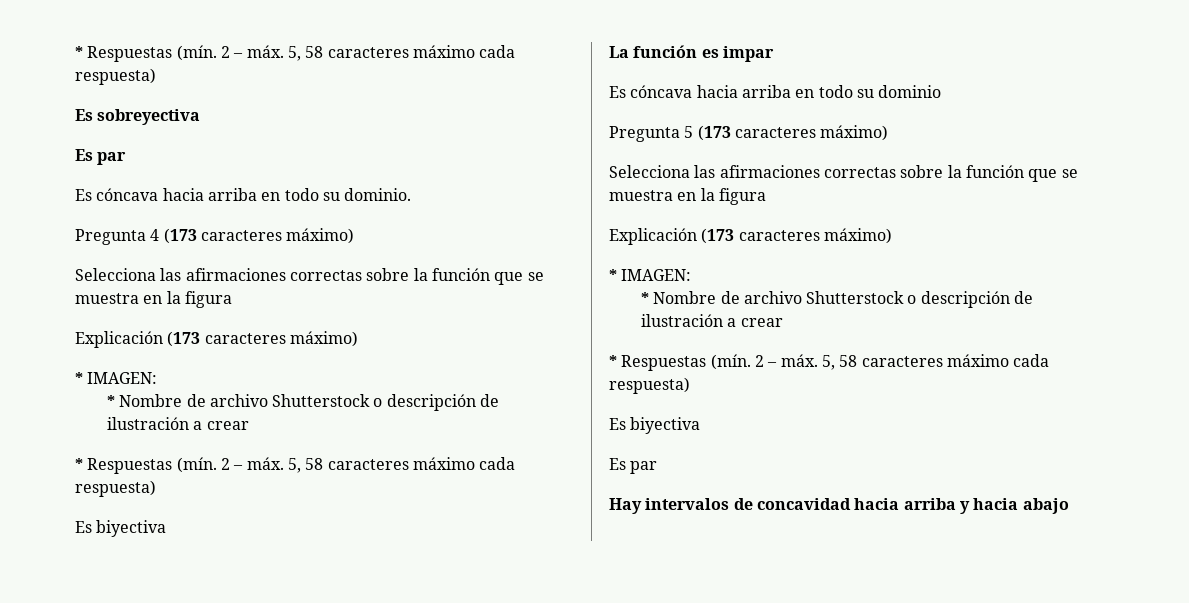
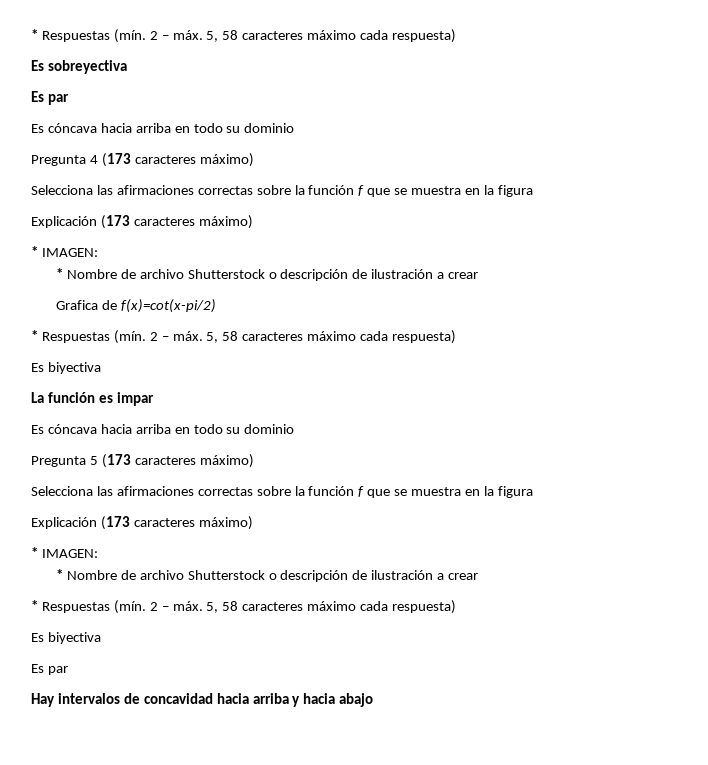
  Es sobreyectiva
  Es par
- Es cóncava hacia arriba en todo su dominio.
+ Es cóncava hacia arriba en todo su dominio
  Pregunta 4 (173 caracteres máximo)
- Selecciona las afirmaciones correctas sobre la función que se muestra en la figura
+ Selecciona las afirmaciones correctas sobre la función f que se muestra en la figura
+ Grafica de f(x)=cot(x-pi/2)
  Pregunta 5 (173 caracteres máximo)
- Selecciona las afirmaciones correctas sobre la función que se muestra en la figura
+ Selecciona las afirmaciones correctas sobre la función f que se muestra en la figura

